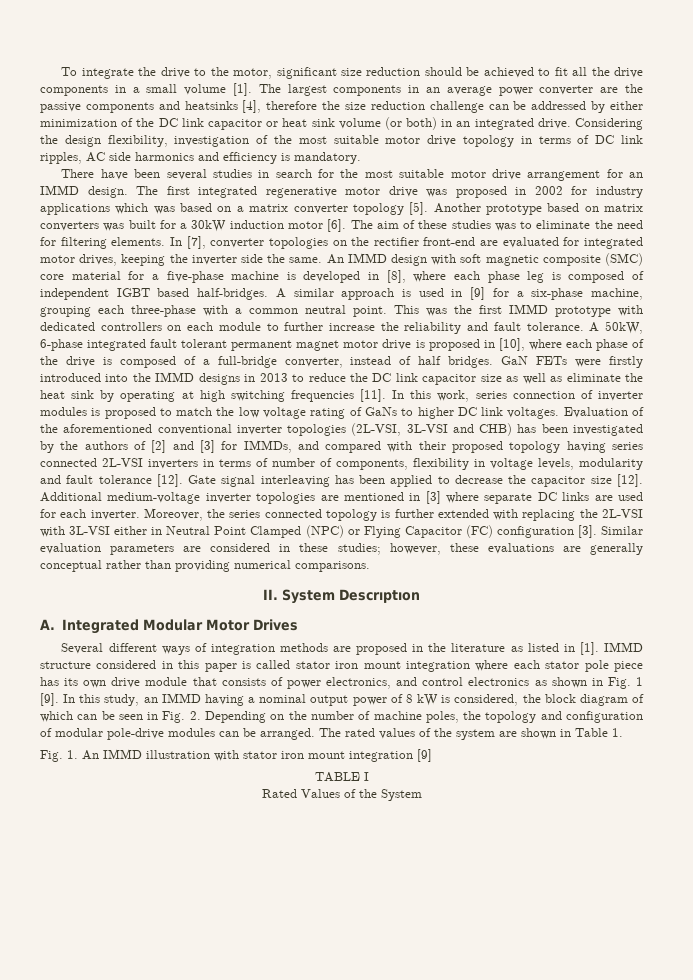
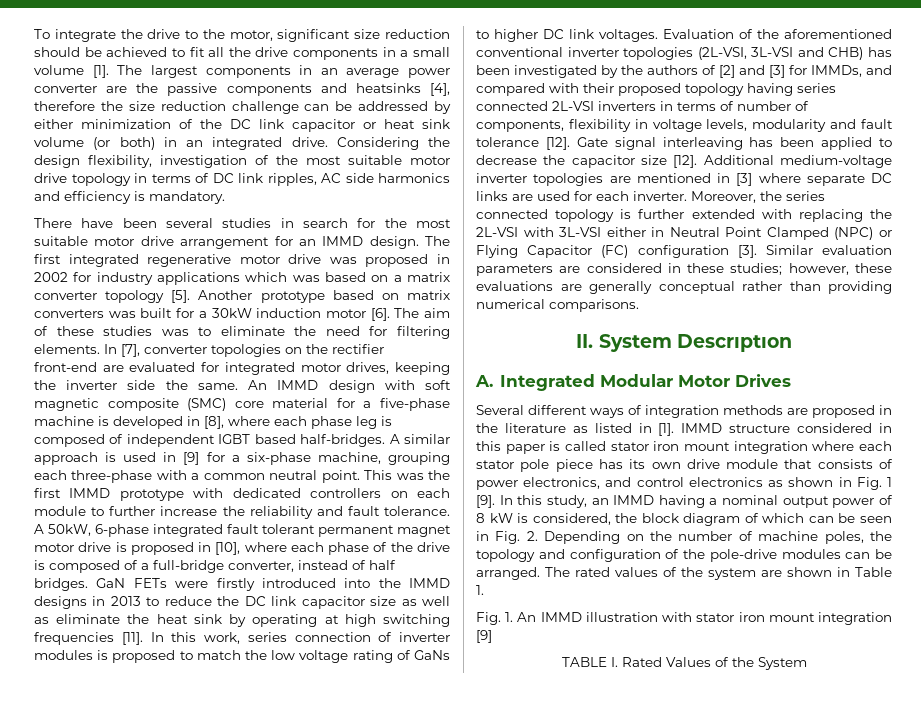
- In this study, an IMMD having a nominal output power of 8 kW is considered, the block diagram of which can be seen in Fig. 2. Depending on the number of machine poles, the topology and configuration of modular pole-drive modules can be arranged.
+ In this study, an IMMD having a nominal output power of 8 kW is considered, the block diagram of which can be seen in Fig. 2. Depending on the number of machine poles, the topology and configuration of the pole-drive modules can be arranged.
- TABLE I
- Rated Values of the System
+ TABLE I. Rated Values of the System

